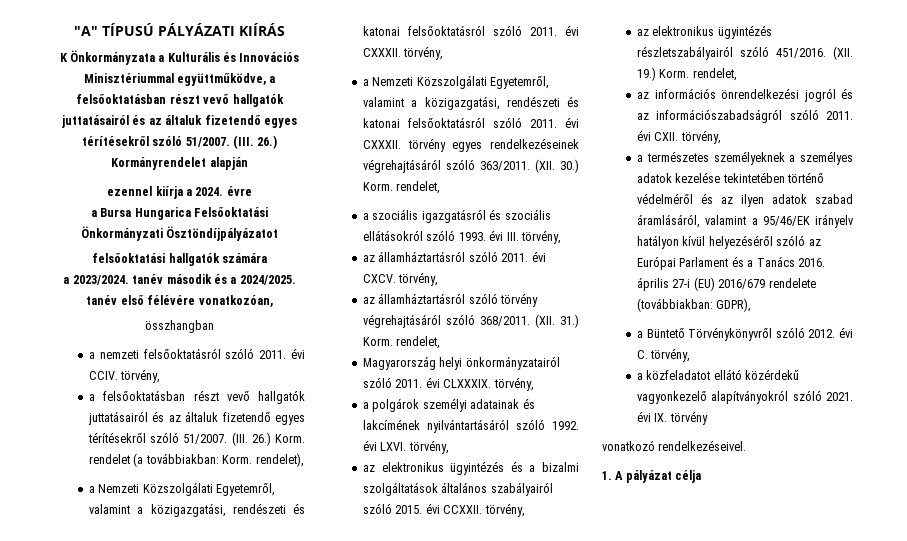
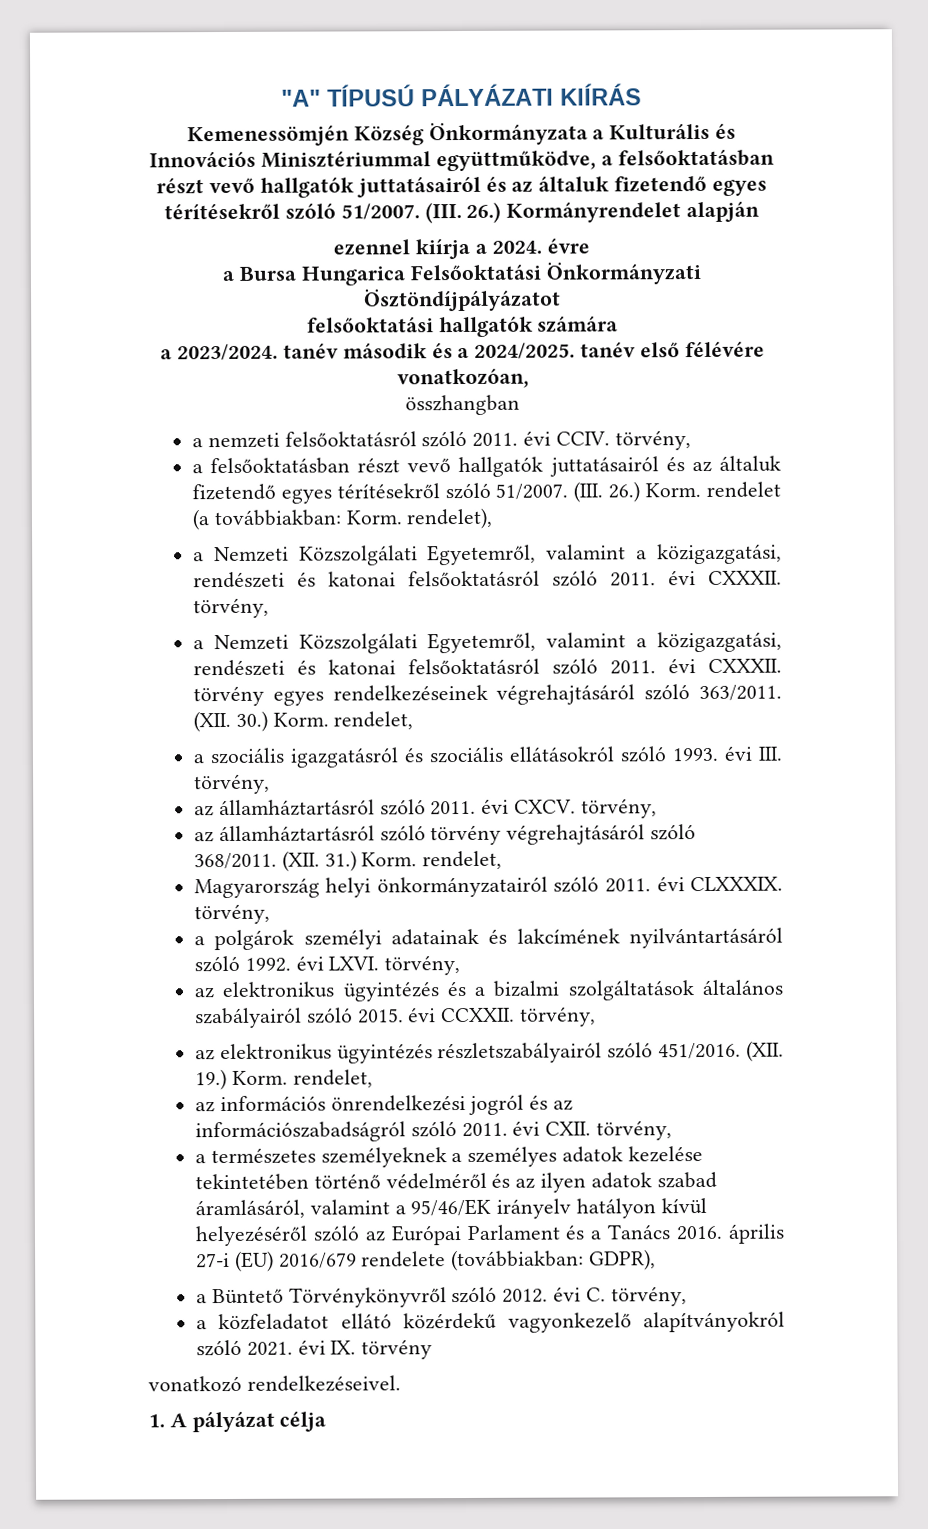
- K Önkormányzata a Kulturális és Innovációs Minisztériummal együttműködve, a felsőoktatásban részt vevő hallgatók juttatásairól és az általuk fizetendő egyes térítésekről szóló 51/2007.
+ Kemenessömjén Község Önkormányzata a Kulturális és Innovációs Minisztériummal együttműködve, a felsőoktatásban részt vevő hallgatók juttatásairól és az általuk fizetendő egyes térítésekről szóló 51/2007.

